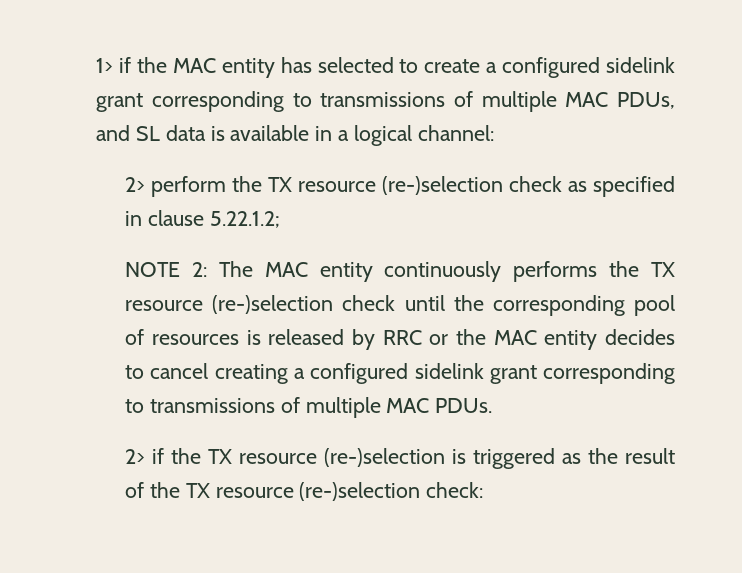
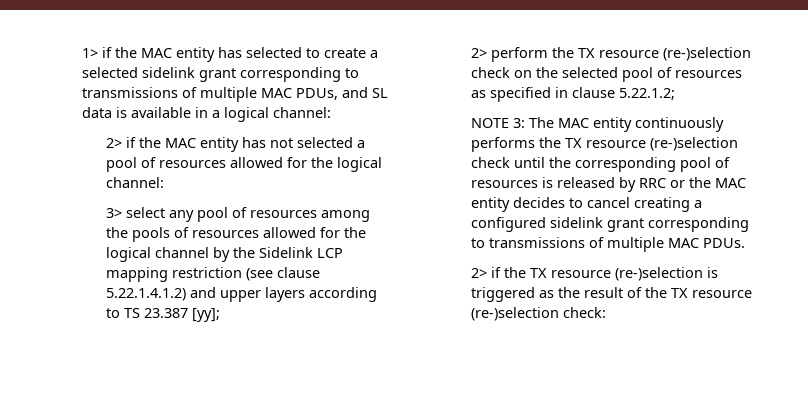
- 1> if the MAC entity has selected to create a configured sidelink grant corresponding to transmissions of multiple MAC PDUs, and SL data is available in a logical channel:
+ 1> if the MAC entity has selected to create a selected sidelink grant corresponding to transmissions of multiple MAC PDUs, and SL data is available in a logical channel:
+ 2> if the MAC entity has not selected a pool of resources allowed for the logical channel:
+ 3> select any pool of resources among the pools of resources allowed for the logical channel by the Sidelink LCP mapping restriction (see clause 5.22.1.4.1.2) and upper layers according to TS 23.387 [yy];
- 2> perform the TX resource (re-)selection check as specified in clause 5.22.1.2;
+ 2> perform the TX resource (re-)selection check on the selected pool of resources as specified in clause 5.22.1.2;
- NOTE 2: The MAC entity continuously performs the TX resource (re-)selection check until the corresponding pool of resources is released by RRC or the MAC entity decides to cancel creating a configured sidelink grant corresponding to transmissions of multiple MAC PDUs.
+ NOTE 3: The MAC entity continuously performs the TX resource (re-)selection check until the corresponding pool of resources is released by RRC or the MAC entity decides to cancel creating a configured sidelink grant corresponding to transmissions of multiple MAC PDUs.

